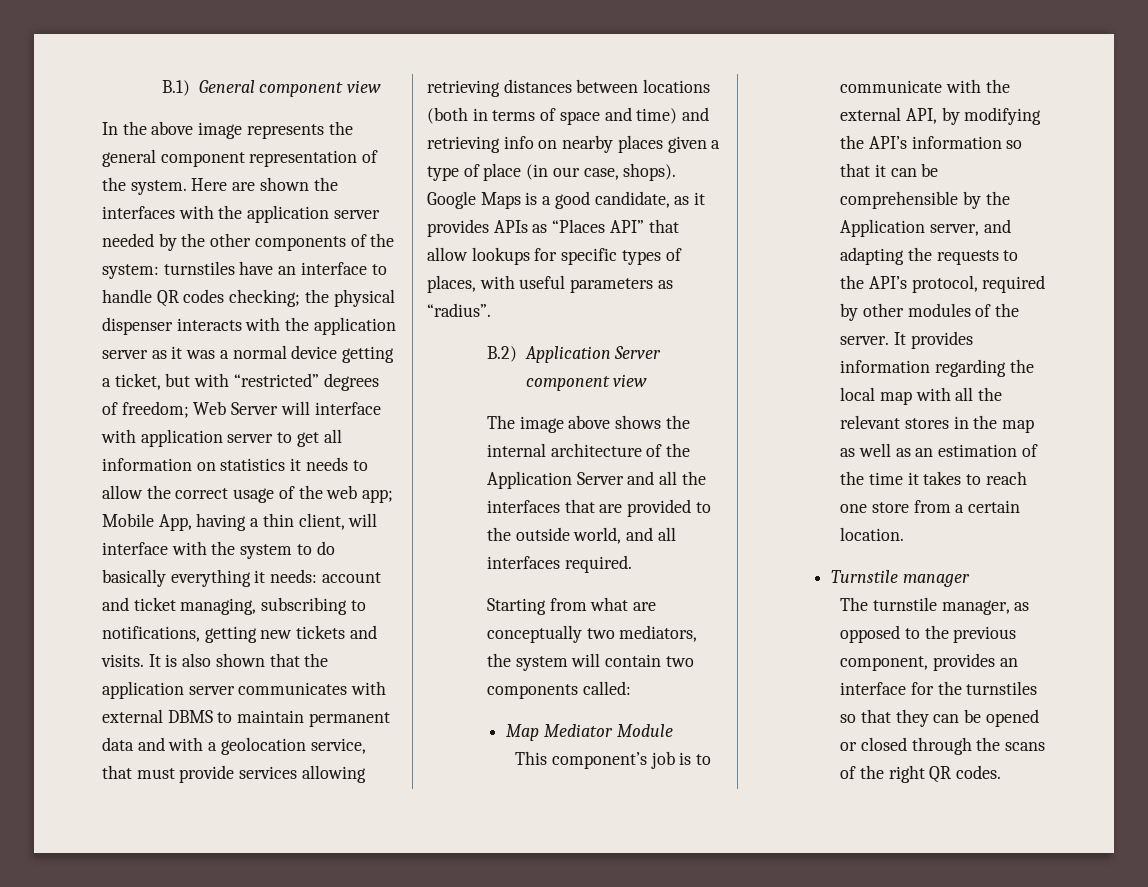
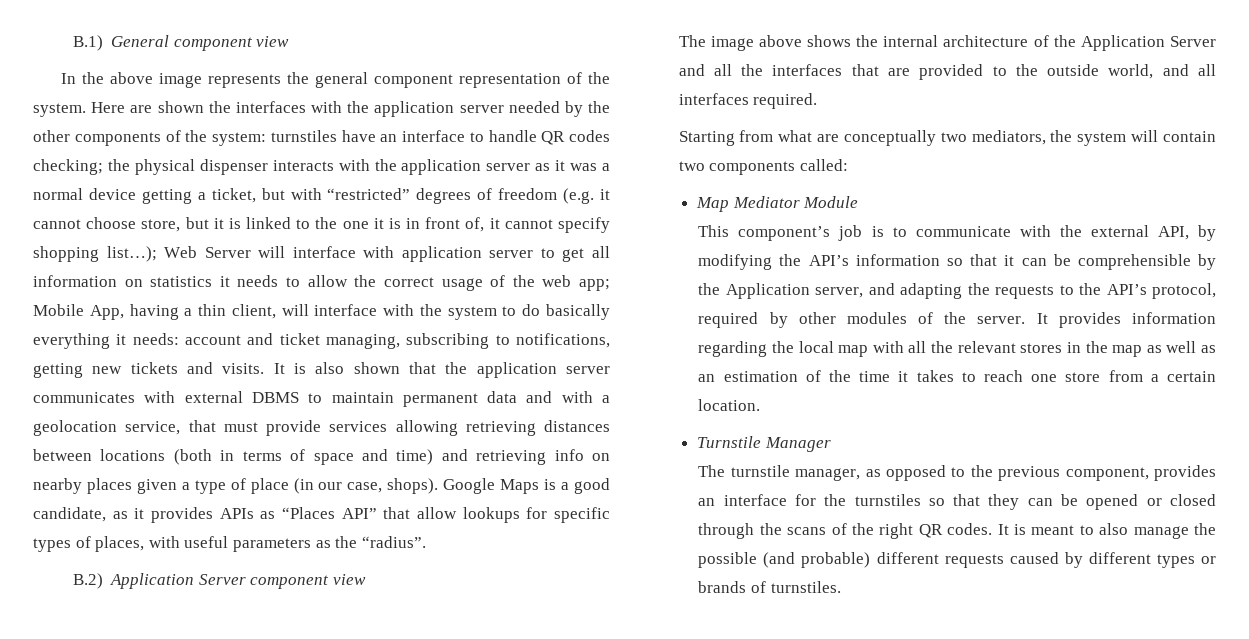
- the physical dispenser interacts with the application server as it was a normal device getting a ticket, but with “restricted” degrees of freedom;
+ the physical dispenser interacts with the application server as it was a normal device getting a ticket, but with “restricted” degrees of freedom (e.g. it cannot choose store, but it is linked to the one it is in front of, it cannot specify shopping list…);
- Google Maps is a good candidate, as it provides APIs as “Places API” that allow lookups for specific types of places, with useful parameters as “radius”.
+ Google Maps is a good candidate, as it provides APIs as “Places API” that allow lookups for specific types of places, with useful parameters as the “radius”.
- Turnstile manager
+ Turnstile Manager
+ It is meant to also manage the possible (and probable) different requests caused by different types or brands of turnstiles.

